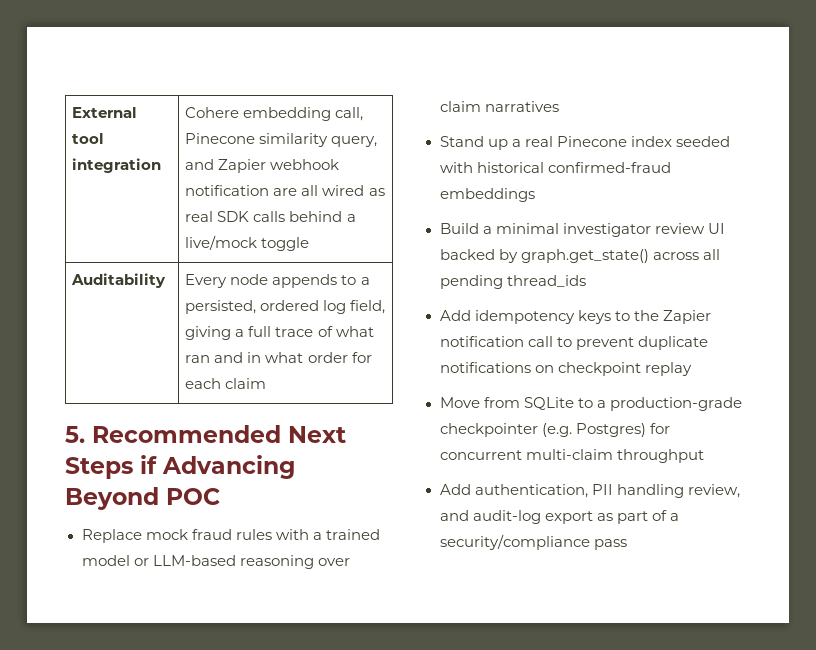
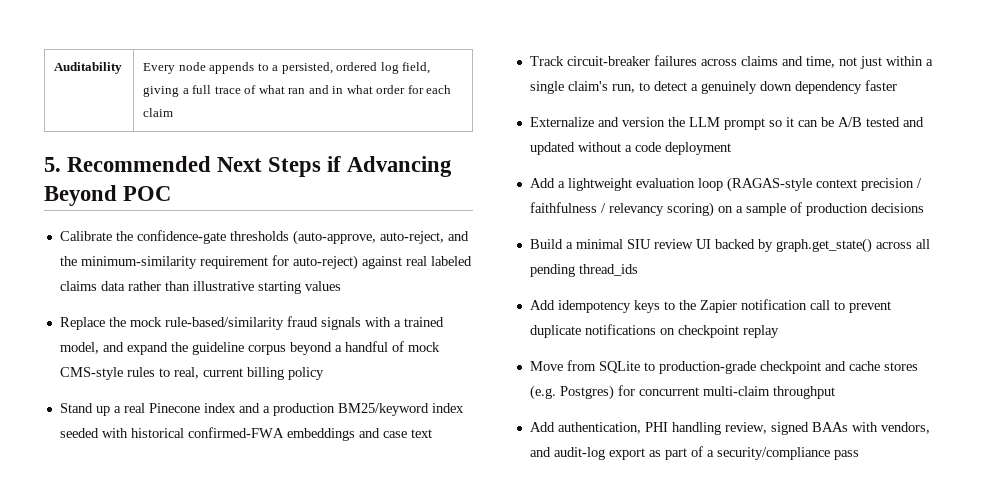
- External tool integration | Cohere embedding call, Pinecone similarity query, and Zapier webhook notification are all wired as real SDK calls behind a live/mock toggle
- Replace mock fraud rules with a trained model or LLM-based reasoning over claim narratives
+ Calibrate the confidence-gate thresholds (auto-approve, auto-reject, and the minimum-similarity requirement for auto-reject) against real labeled claims data rather than illustrative starting values
+ Replace the mock rule-based/similarity fraud signals with a trained model, and expand the guideline corpus beyond a handful of mock CMS-style rules to real, current billing policy
- Stand up a real Pinecone index seeded with historical confirmed-fraud embeddings
+ Stand up a real Pinecone index and a production BM25/keyword index seeded with historical confirmed-FWA embeddings and case text
+ Track circuit-breaker failures across claims and time, not just within a single claim's run, to detect a genuinely down dependency faster
+ Externalize and version the LLM prompt so it can be A/B tested and updated without a code deployment
+ Add a lightweight evaluation loop (RAGAS-style context precision / faithfulness / relevancy scoring) on a sample of production decisions
- Build a minimal investigator review UI backed by graph.get_state() across all pending thread_ids
+ Build a minimal SIU review UI backed by graph.get_state() across all pending thread_ids
- Move from SQLite to a production-grade checkpointer (e.g. Postgres) for concurrent multi-claim throughput
+ Move from SQLite to production-grade checkpoint and cache stores (e.g. Postgres) for concurrent multi-claim throughput
- Add authentication, PII handling review, and audit-log export as part of a security/compliance pass
+ Add authentication, PHI handling review, signed BAAs with vendors, and audit-log export as part of a security/compliance pass

